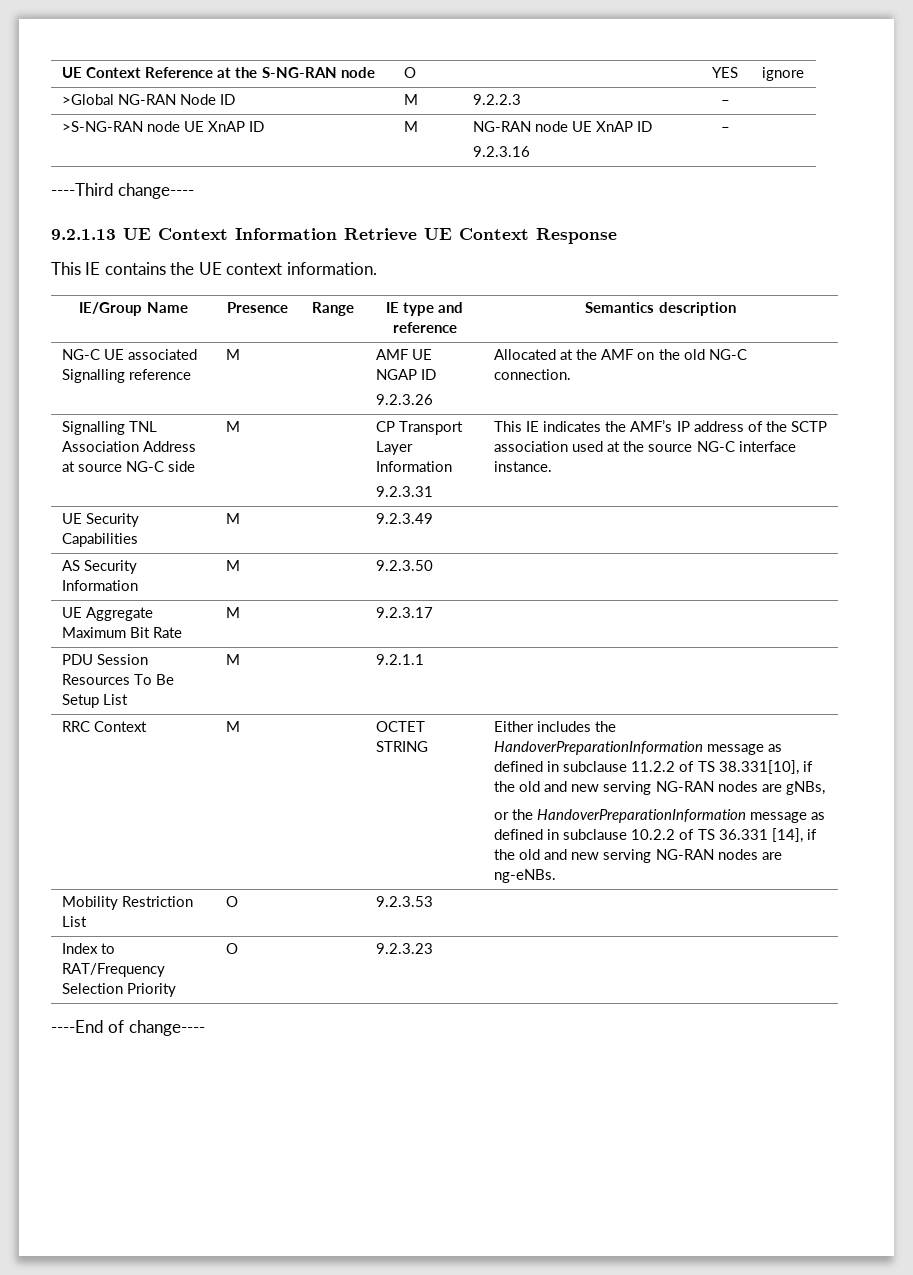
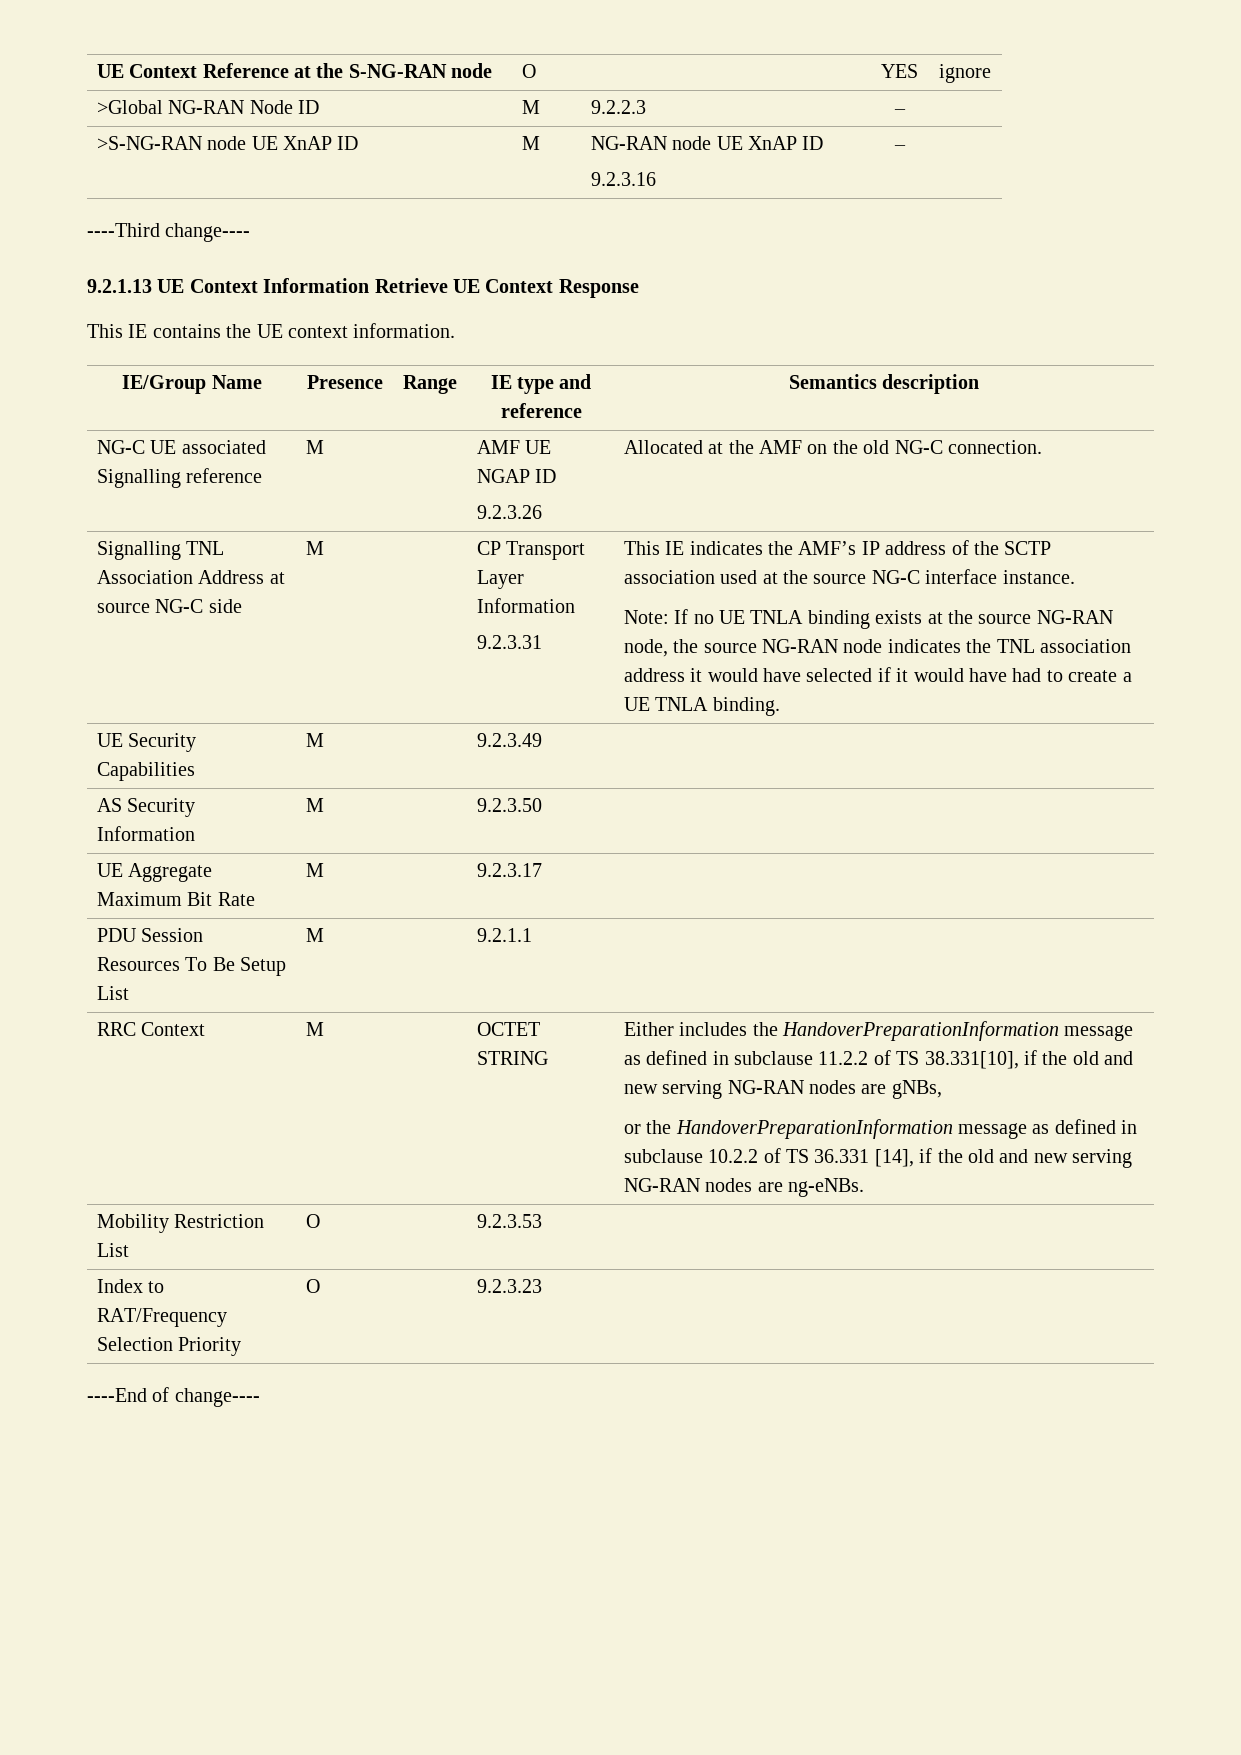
+ Note: If no UE TNLA binding exists at the source NG-RAN node, the source NG-RAN node indicates the TNL association address it would have selected if it would have had to create a UE TNLA binding.

